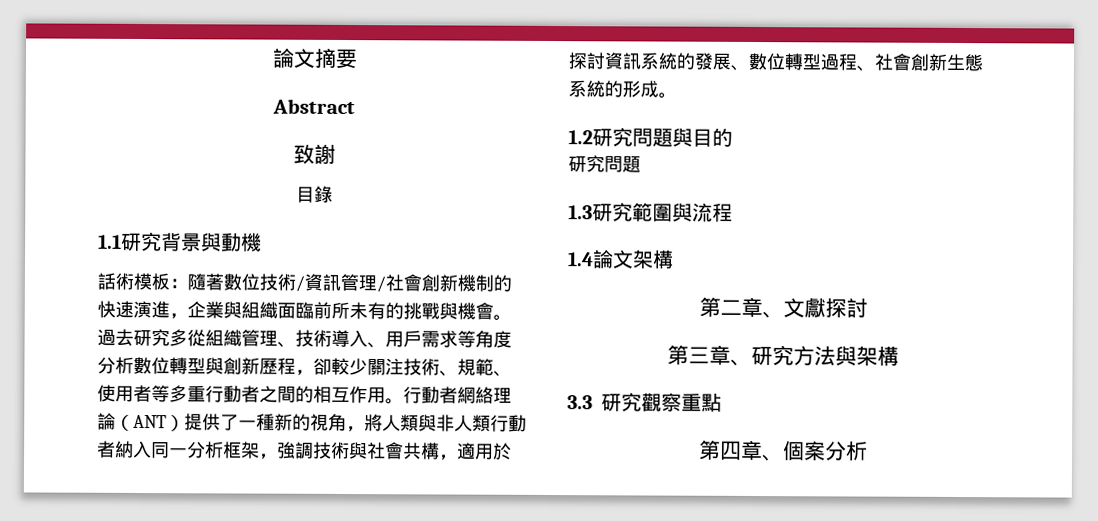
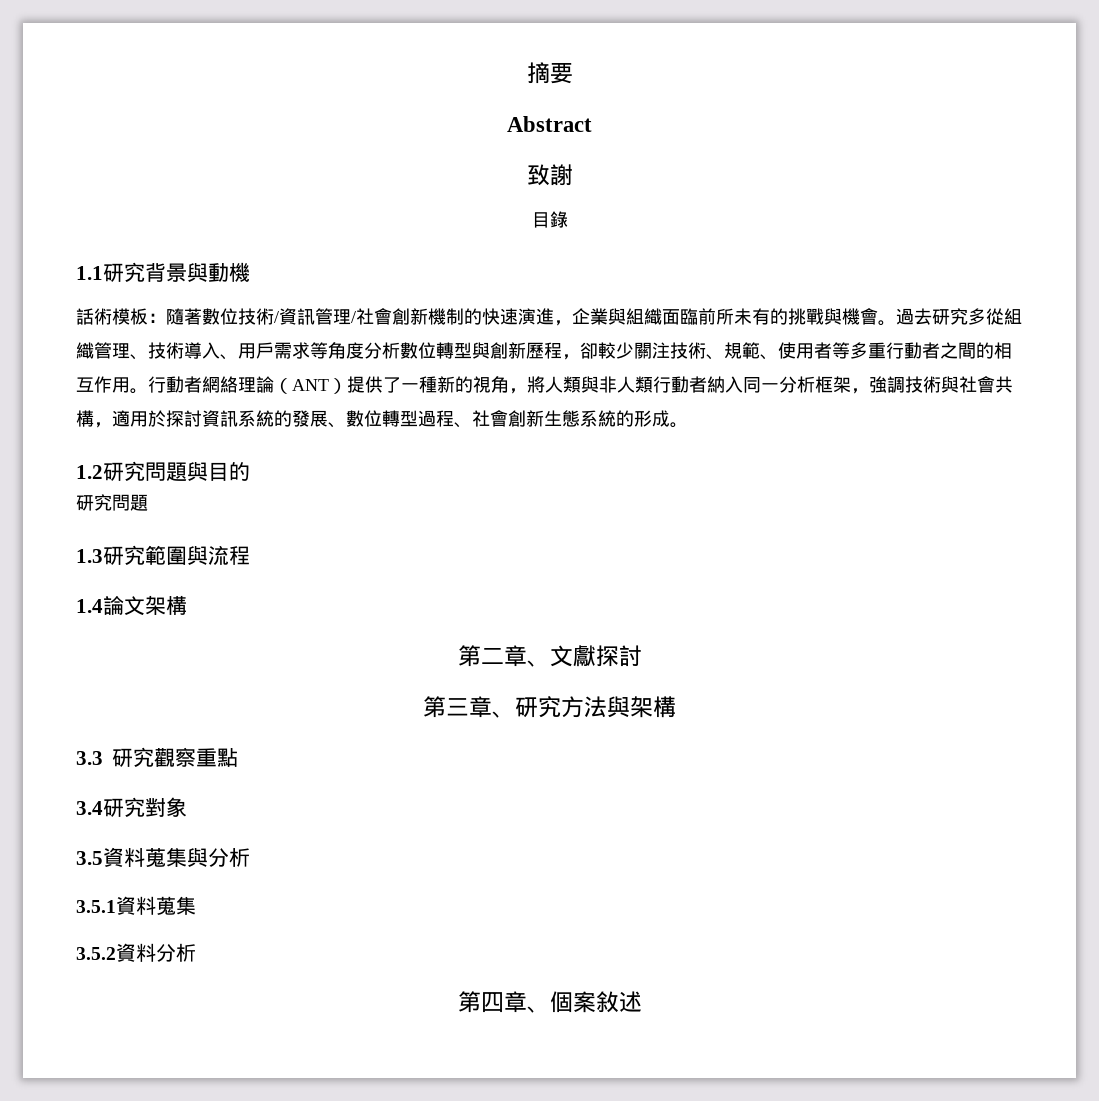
- 論文摘要
+ 摘要
+ 3.4研究對象
+ 3.5資料蒐集與分析
+ 3.5.1資料蒐集
+ 3.5.2資料分析
- 第四章、個案分析
+ 第四章、個案敘述

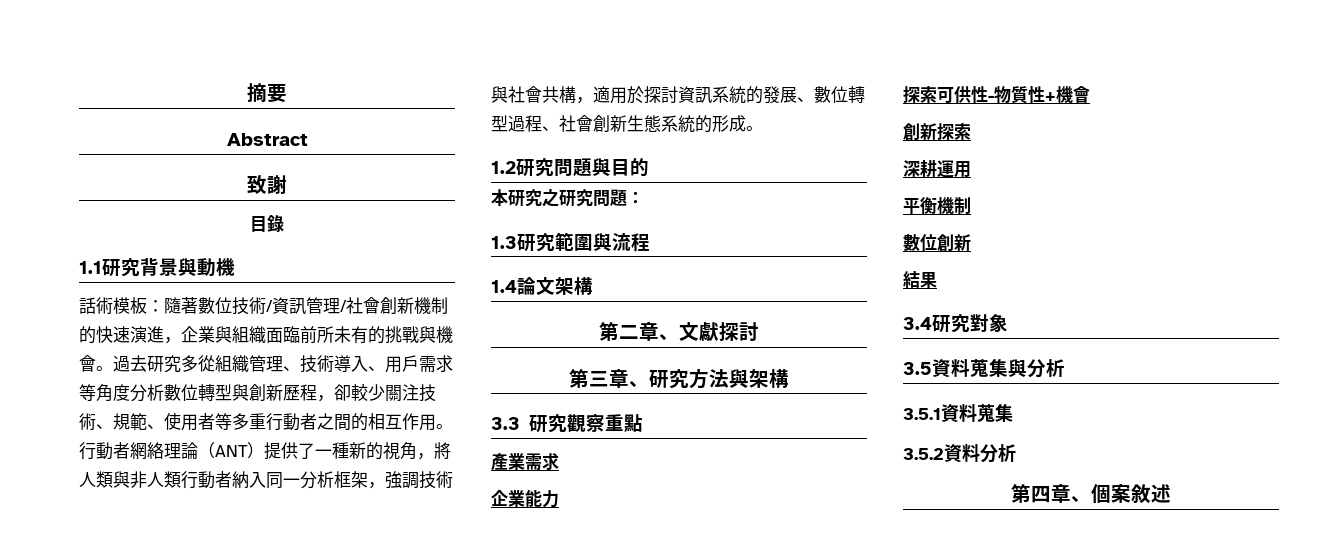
  1.2研究問題與目的
- 研究問題
+ 本研究之研究問題：
+ 產業需求
+ 企業能力
+ 探索可供性-物質性+機會
+ 創新探索
+ 深耕運用
+ 平衡機制
+ 數位創新
+ 結果

